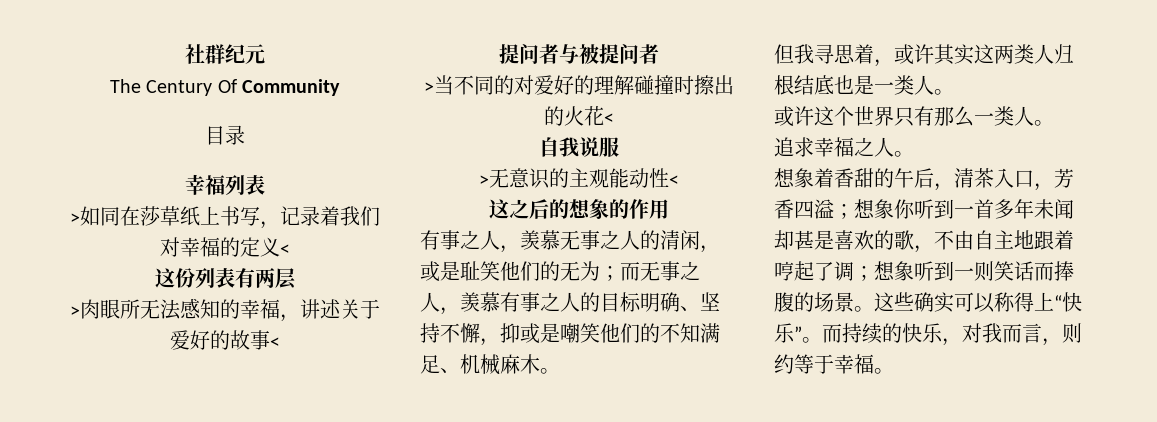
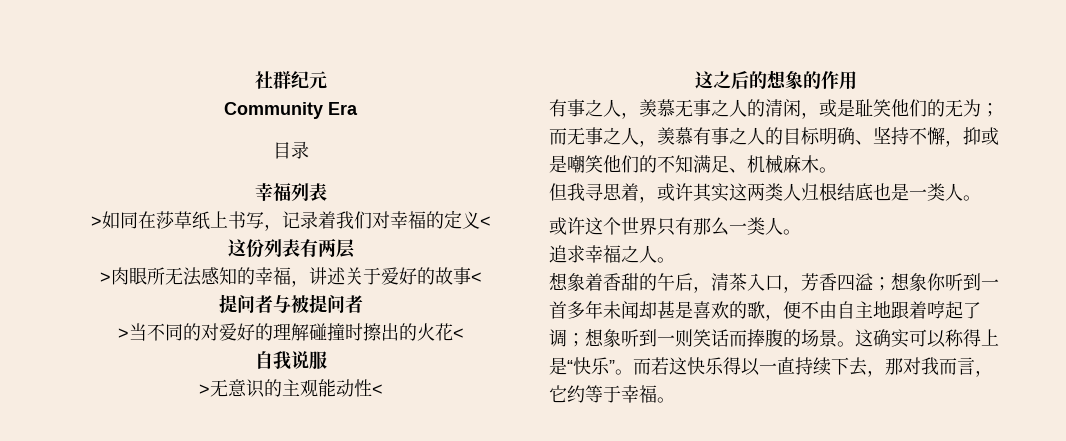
- The Century Of Community
+ Community Era
- 想象着香甜的午后，清茶入口，芳香四溢；想象你听到一首多年未闻却甚是喜欢的歌，不由自主地跟着哼起了调；想象听到一则笑话而捧腹的场景。
+ 想象着香甜的午后，清茶入口，芳香四溢；想象你听到一首多年未闻却甚是喜欢的歌，便不由自主地跟着哼起了调；想象听到一则笑话而捧腹的场景。
- 这些确实可以称得上“快乐”。
+ 这确实可以称得上是“快乐”。
- 而持续的快乐，对我而言，则约等于幸福。
+ 而若这快乐得以一直持续下去，那对我而言，它约等于幸福。

